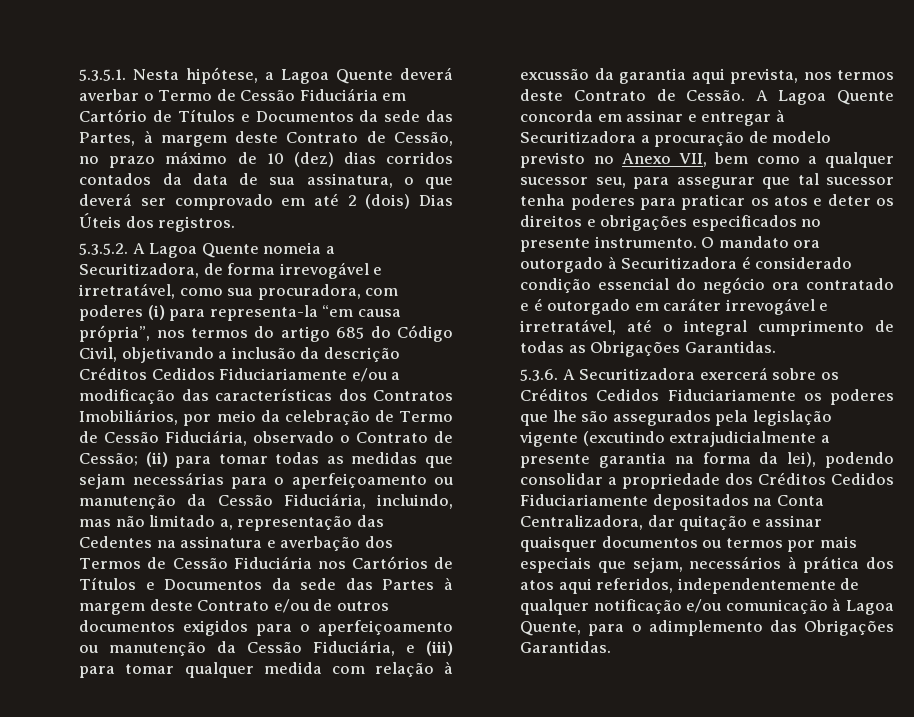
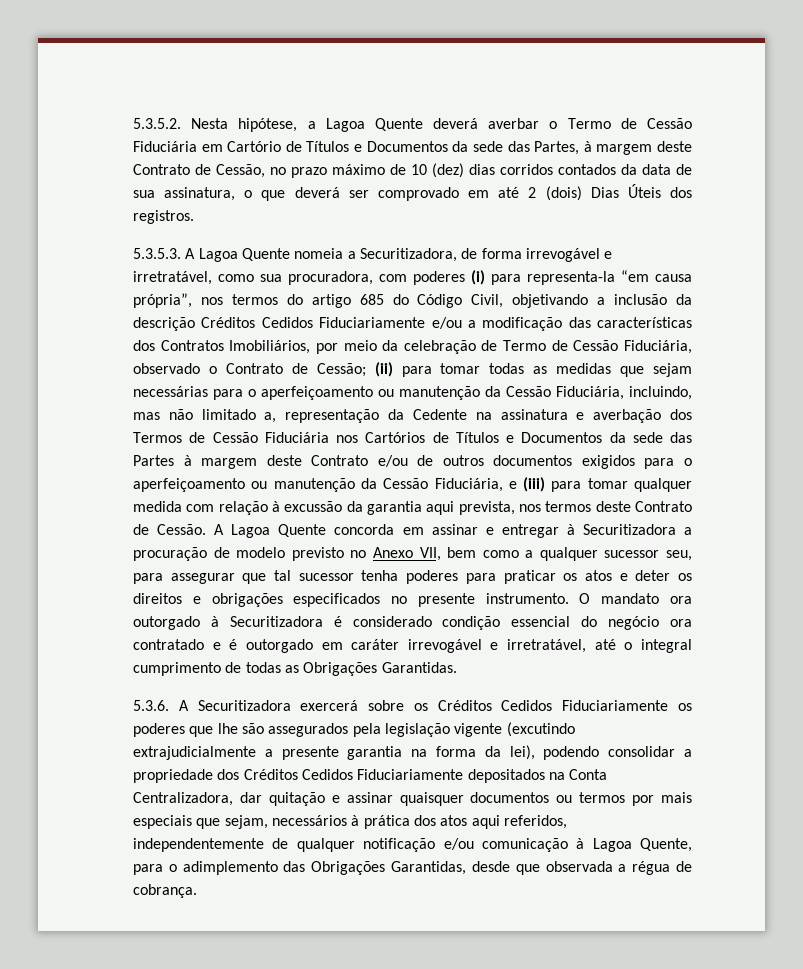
- 5.3.5.1. Nesta hipótese, a Lagoa Quente deverá averbar o Termo de Cessão Fiduciária em Cartório de Títulos e Documentos da sede das Partes, à margem deste Contrato de Cessão, no prazo máximo de 10 (dez) dias corridos contados da data de sua assinatura, o que deverá ser comprovado em até 2 (dois) Dias Úteis dos registros.
+ 5.3.5.2. Nesta hipótese, a Lagoa Quente deverá averbar o Termo de Cessão Fiduciária em Cartório de Títulos e Documentos da sede das Partes, à margem deste Contrato de Cessão, no prazo máximo de 10 (dez) dias corridos contados da data de sua assinatura, o que deverá ser comprovado em até 2 (dois) Dias Úteis dos registros.
- 5.3.5.2. A Lagoa Quente nomeia a Securitizadora, de forma irrevogável e irretratável, como sua procuradora, com poderes (i) para representa-la “em causa própria”, nos termos do artigo 685 do Código Civil, objetivando a inclusão da descrição Créditos Cedidos Fiduciariamente e/ou a modificação das características dos Contratos Imobiliários, por meio da celebração de Termo de Cessão Fiduciária, observado o Contrato de Cessão;
+ 5.3.5.3. A Lagoa Quente nomeia a Securitizadora, de forma irrevogável e irretratável, como sua procuradora, com poderes (i) para representa-la “em causa própria”, nos termos do artigo 685 do Código Civil, objetivando a inclusão da descrição Créditos Cedidos Fiduciariamente e/ou a modificação das características dos Contratos Imobiliários, por meio da celebração de Termo de Cessão Fiduciária, observado o Contrato de Cessão;
- (ii) para tomar todas as medidas que sejam necessárias para o aperfeiçoamento ou manutenção da Cessão Fiduciária, incluindo, mas não limitado a, representação das Cedentes na assinatura e averbação dos Termos de Cessão Fiduciária nos Cartórios de Títulos e Documentos da sede das Partes à margem deste Contrato e/ou de outros documentos exigidos para o aperfeiçoamento ou manutenção da Cessão Fiduciária, e (iii) para tomar qualquer medida com relação à excussão da garantia aqui prevista, nos termos deste Contrato de Cessão.
+ (ii) para tomar todas as medidas que sejam necessárias para o aperfeiçoamento ou manutenção da Cessão Fiduciária, incluindo, mas não limitado a, representação da Cedente na assinatura e averbação dos Termos de Cessão Fiduciária nos Cartórios de Títulos e Documentos da sede das Partes à margem deste Contrato e/ou de outros documentos exigidos para o aperfeiçoamento ou manutenção da Cessão Fiduciária, e (iii) para tomar qualquer medida com relação à excussão da garantia aqui prevista, nos termos deste Contrato de Cessão.
- 5.3.6. A Securitizadora exercerá sobre os Créditos Cedidos Fiduciariamente os poderes que lhe são assegurados pela legislação vigente (excutindo extrajudicialmente a presente garantia na forma da lei), podendo consolidar a propriedade dos Créditos Cedidos Fiduciariamente depositados na Conta Centralizadora, dar quitação e assinar quaisquer documentos ou termos por mais especiais que sejam, necessários à prática dos atos aqui referidos, independentemente de qualquer notificação e/ou comunicação à Lagoa Quente, para o adimplemento das Obrigações Garantidas.
+ 5.3.6. A Securitizadora exercerá sobre os Créditos Cedidos Fiduciariamente os poderes que lhe são assegurados pela legislação vigente (excutindo extrajudicialmente a presente garantia na forma da lei), podendo consolidar a propriedade dos Créditos Cedidos Fiduciariamente depositados na Conta Centralizadora, dar quitação e assinar quaisquer documentos ou termos por mais especiais que sejam, necessários à prática dos atos aqui referidos, independentemente de qualquer notificação e/ou comunicação à Lagoa Quente, para o adimplemento das Obrigações Garantidas, desde que observada a régua de cobrança.

